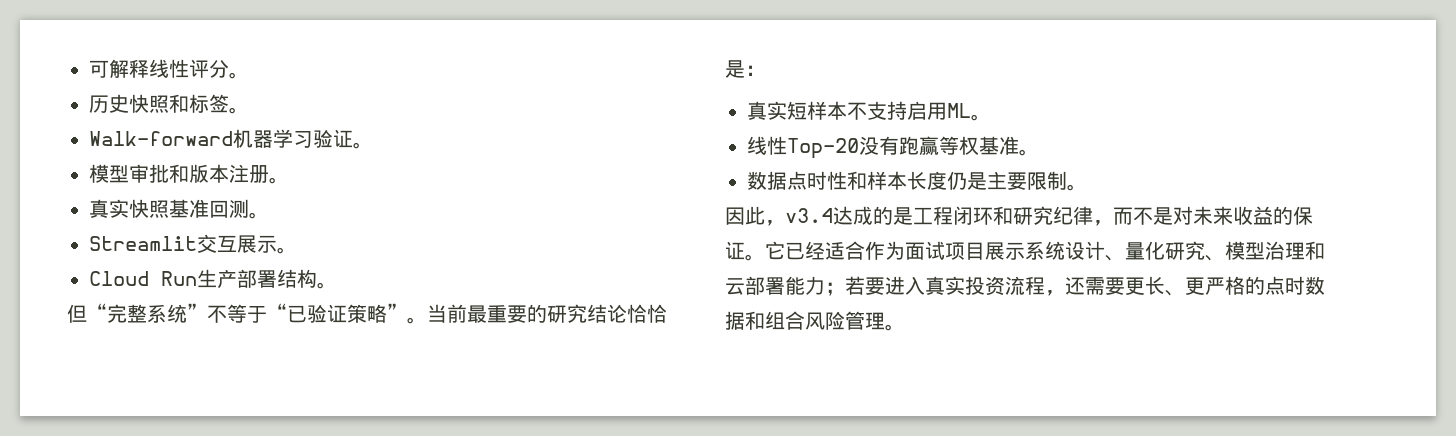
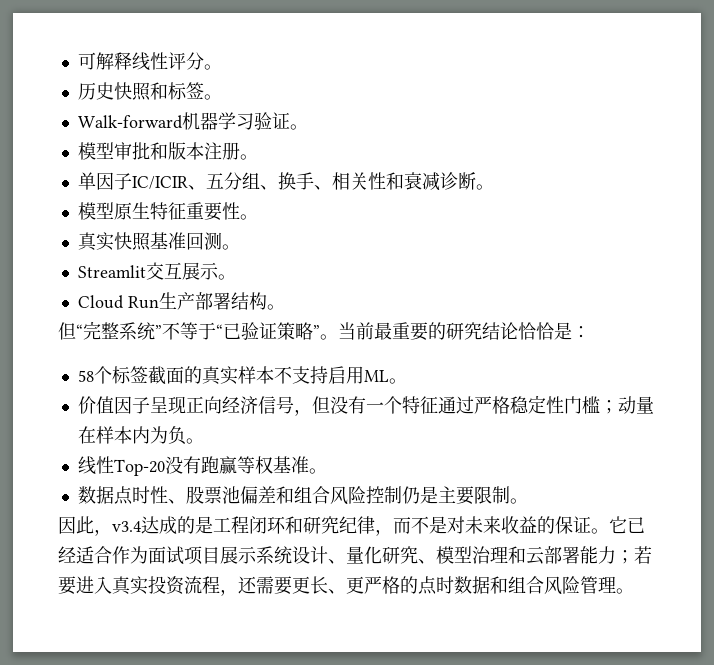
+ 单因子IC/ICIR、五分组、换手、相关性和衰减诊断。
+ 模型原生特征重要性。
- 真实短样本不支持启用ML。
+ 58个标签截面的真实样本不支持启用ML。
+ 价值因子呈现正向经济信号，但没有一个特征通过严格稳定性门槛；动量在样本内为负。
- 数据点时性和样本长度仍是主要限制。
+ 数据点时性、股票池偏差和组合风险控制仍是主要限制。

